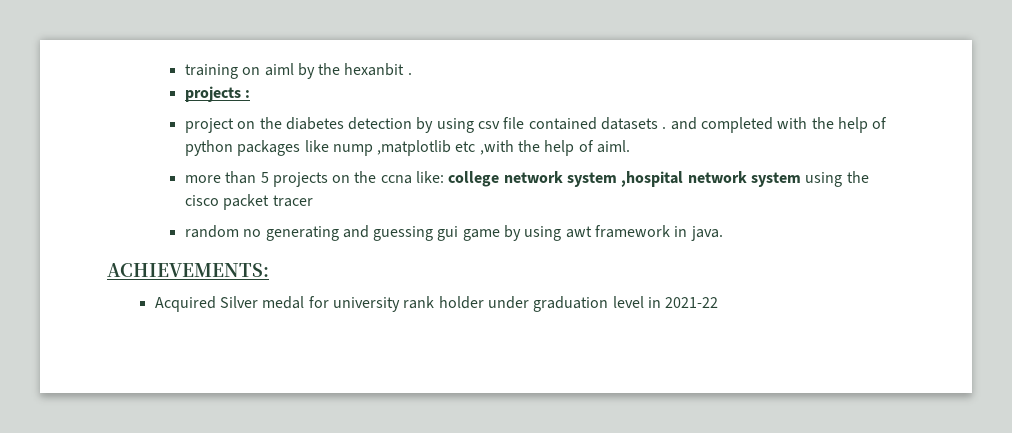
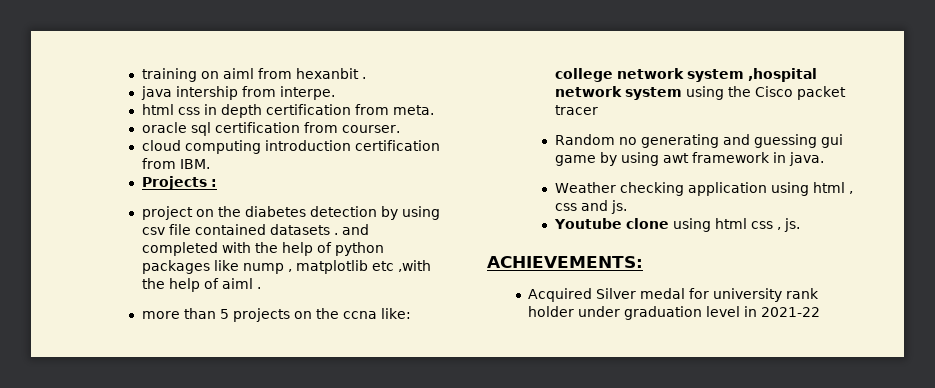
- training on aiml by the hexanbit .
+ training on aiml from hexanbit .
- projects :
+ java intership from interpe.
+ html css in depth certification from meta.
+ oracle sql certification from courser.
+ cloud computing introduction certification from IBM.
+ Projects :
- project on the diabetes detection by using csv file contained datasets . and completed with the help of python packages like nump ,matplotlib etc ,with the help of aiml.
+ project on the diabetes detection by using csv file contained datasets . and completed with the help of python packages like nump , matplotlib etc ,with the help of aiml .
- more than 5 projects on the ccna like: college network system ,hospital network system using the cisco packet tracer
+ more than 5 projects on the ccna like: college network system ,hospital network system using the Cisco packet tracer
- random no generating and guessing gui game by using awt framework in java.
+ Random no generating and guessing gui game by using awt framework in java.
+ Weather checking application using html , css and js.
+ Youtube clone using html css , js.

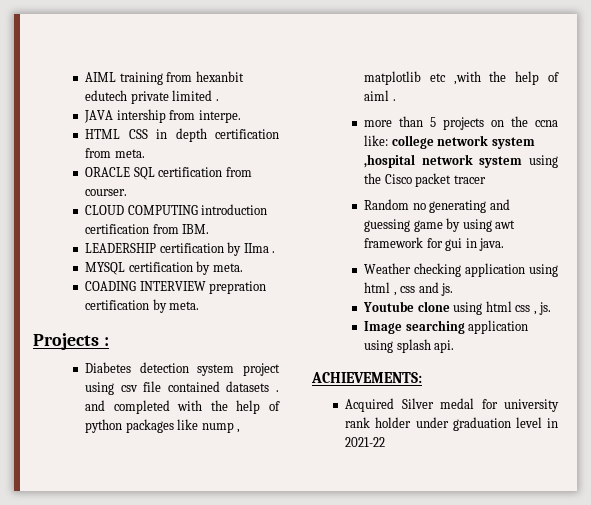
- training on aiml from hexanbit .
- java intership from interpe.
+ AIML training from hexanbit edutech private limited .
+ JAVA intership from interpe.
- html css in depth certification from meta.
+ HTML CSS in depth certification from meta.
- oracle sql certification from courser.
+ ORACLE SQL certification from courser.
- cloud computing introduction certification from IBM.
+ CLOUD COMPUTING introduction certification from IBM.
+ LEADERSHIP certification by IIma .
+ MYSQL certification by meta.
+ COADING INTERVIEW prepration certification by meta.
  Projects :
- project on the diabetes detection by using csv file contained datasets . and completed with the help of python packages like nump , matplotlib etc ,with the help of aiml .
+ Diabetes detection system project using csv file contained datasets . and completed with the help of python packages like nump , matplotlib etc ,with the help of aiml .
- Random no generating and guessing gui game by using awt framework in java.
+ Random no generating and guessing game by using awt framework for gui in java.
+ Image searching application using splash api.

